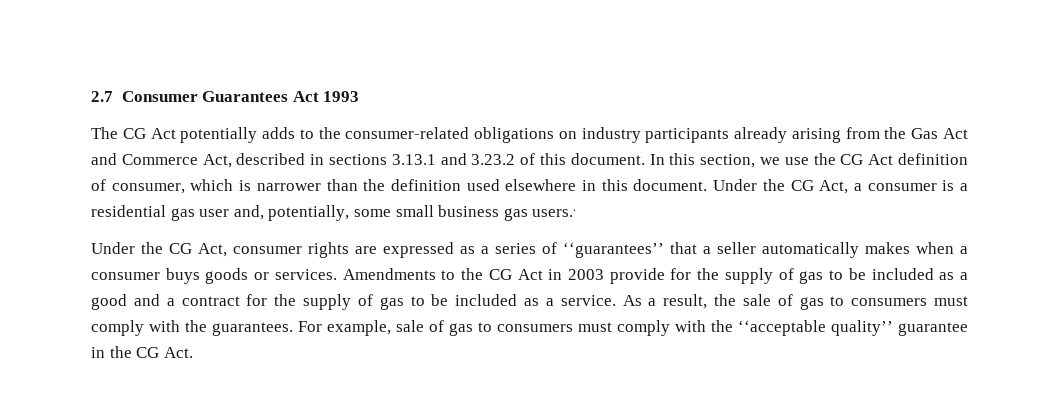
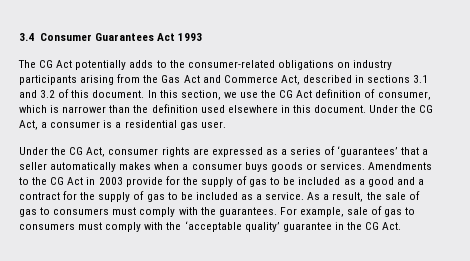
- 2.7 Consumer Guarantees Act 1993
+ 3.4 Consumer Guarantees Act 1993
- The CG Act potentially adds to the consumer-related obligations on industry participants already arising from the Gas Act and Commerce Act, described in sections 3.13.1 and 3.23.2 of this document.
+ The CG Act potentially adds to the consumer-related obligations on industry participants arising from the Gas Act and Commerce Act, described in sections 3.1 and 3.2 of this document.
- Under the CG Act, a consumer is a residential gas user and, potentially, some small business gas users..
+ Under the CG Act, a consumer is a residential gas user.
- Under the CG Act, consumer rights are expressed as a series of ‘‘guarantees’’ that a seller automatically makes when a consumer buys goods or services.
+ Under the CG Act, consumer rights are expressed as a series of ‘guarantees’ that a seller automatically makes when a consumer buys goods or services.
- For example, sale of gas to consumers must comply with the ‘‘acceptable quality’’ guarantee in the CG Act.
+ For example, sale of gas to consumers must comply with the ‘acceptable quality’ guarantee in the CG Act.

